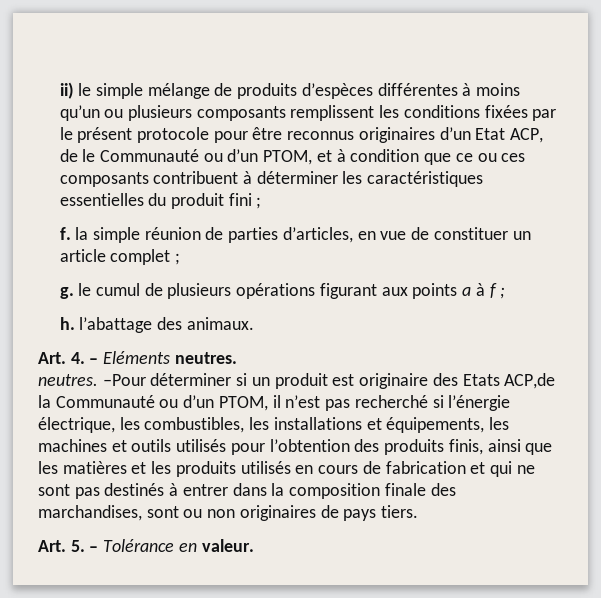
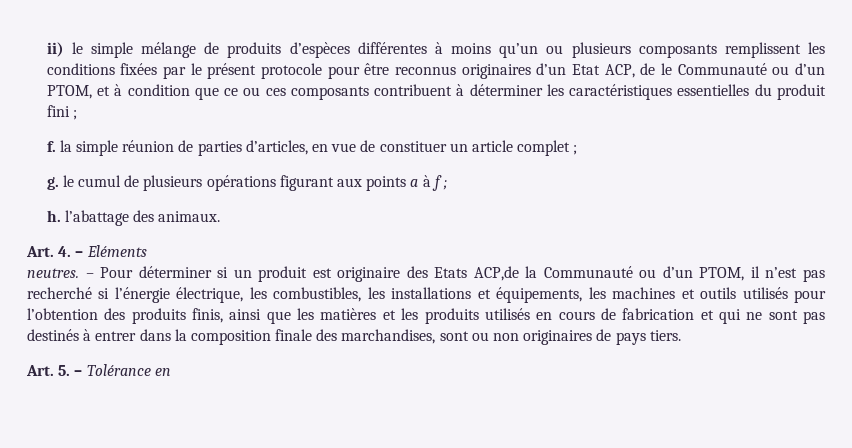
- Art. 4. – Eléments neutres.
- neutres. –Pour déterminer si un produit est originaire des Etats ACP,de la Communauté ou d’un PTOM, il n’est pas recherché si l’énergie électrique, les combustibles, les installations et équipements, les machines et outils utilisés pour l’obtention des produits finis, ainsi que les matières et les produits utilisés en cours de fabrication et qui ne sont pas destinés à entrer dans la composition finale des marchandises, sont ou non originaires de pays tiers.
+ Art. 4. – Eléments
+ neutres. – Pour déterminer si un produit est originaire des Etats ACP,de la Communauté ou d’un PTOM, il n’est pas recherché si l’énergie électrique, les combustibles, les installations et équipements, les machines et outils utilisés pour l’obtention des produits finis, ainsi que les matières et les produits utilisés en cours de fabrication et qui ne sont pas destinés à entrer dans la composition finale des marchandises, sont ou non originaires de pays tiers.
- Art. 5. – Tolérance en valeur.
+ Art. 5. – Tolérance en

